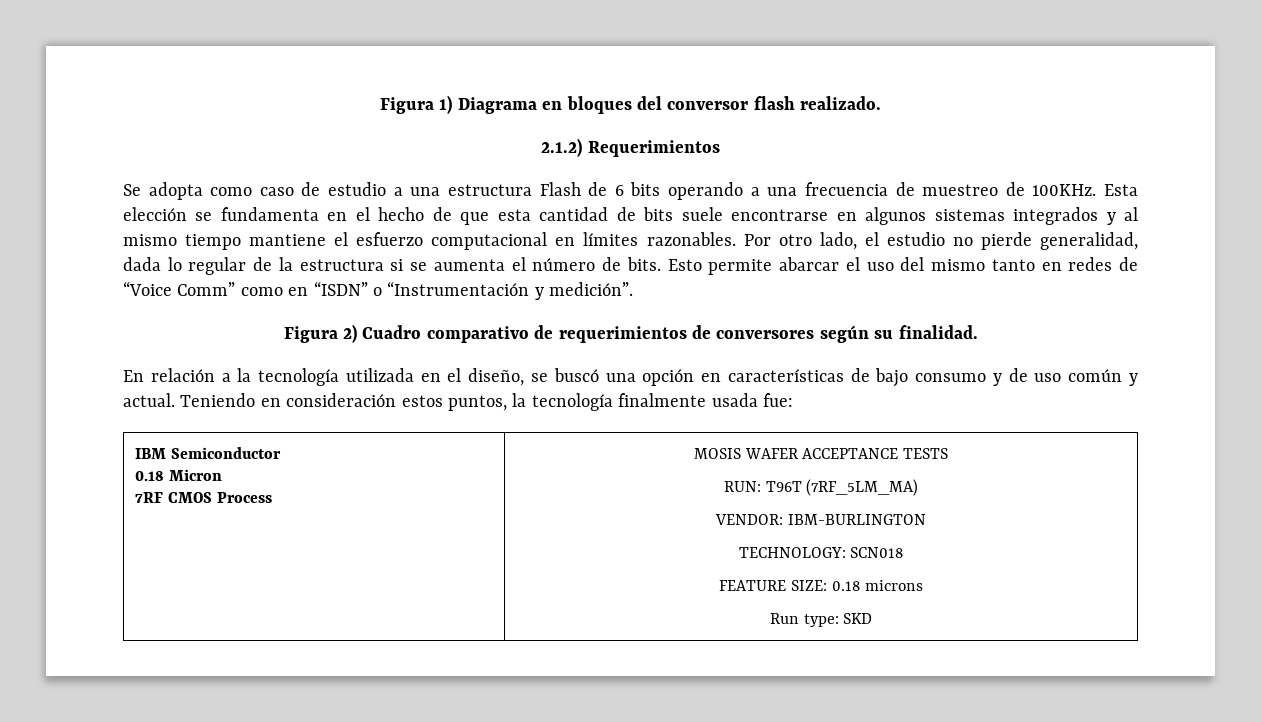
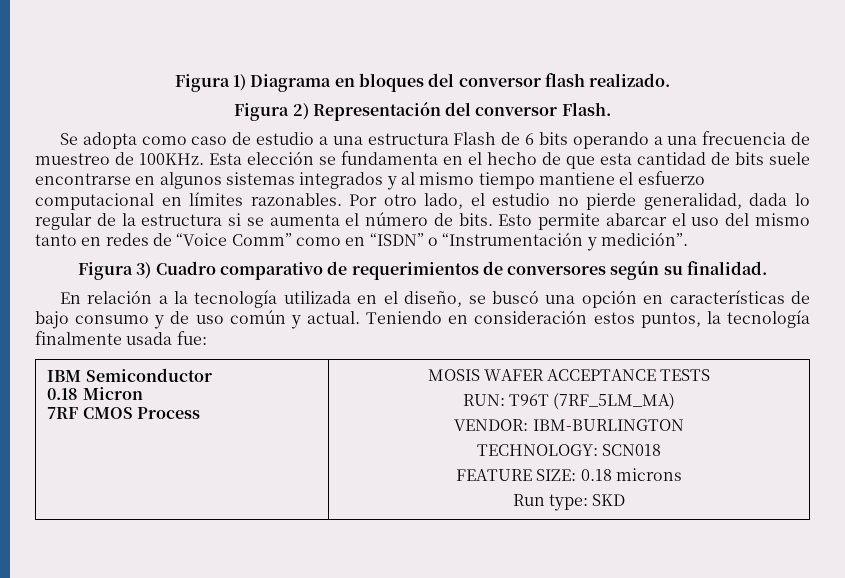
- 2.1.2) Requerimientos
+ Figura 2) Representación del conversor Flash.
- Figura 2) Cuadro comparativo de requerimientos de conversores según su finalidad.
+ Figura 3) Cuadro comparativo de requerimientos de conversores según su finalidad.

